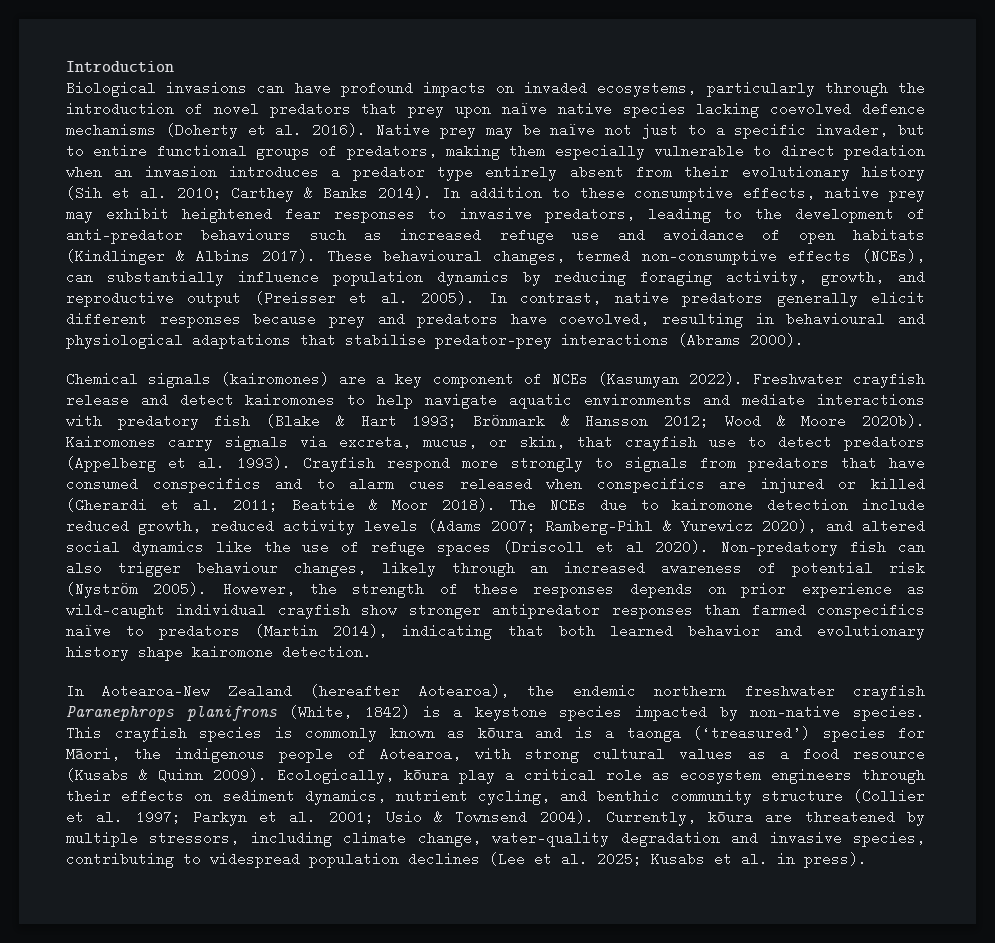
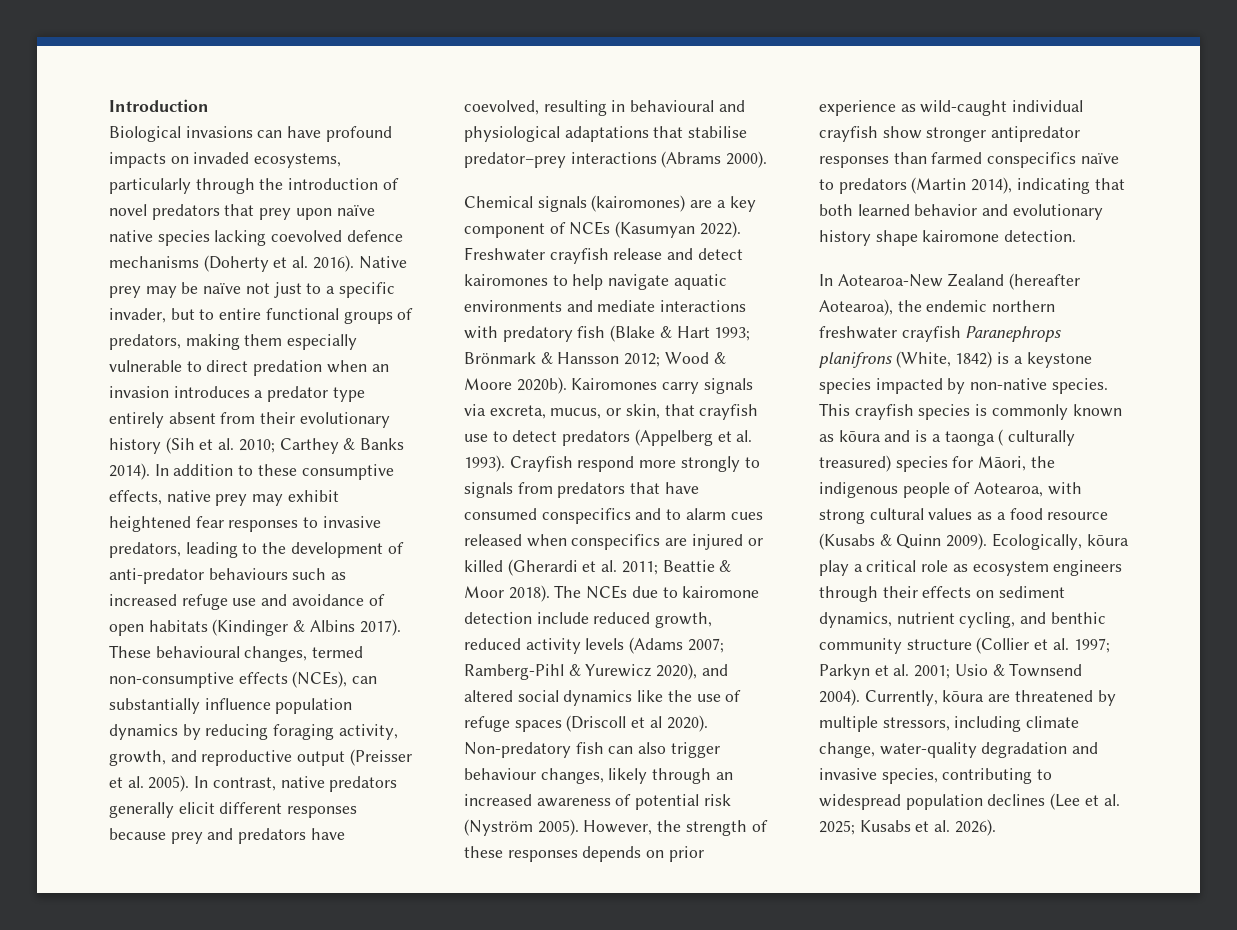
- In addition to these consumptive effects, native prey may exhibit heightened fear responses to invasive predators, leading to the development of anti-predator behaviours such as increased refuge use and avoidance of open habitats (Kindlinger & Albins 2017).
+ In addition to these consumptive effects, native prey may exhibit heightened fear responses to invasive predators, leading to the development of anti-predator behaviours such as increased refuge use and avoidance of open habitats (Kindinger & Albins 2017).
- This crayfish species is commonly known as kōura and is a taonga (‘treasured’) species for Māori, the indigenous people of Aotearoa, with strong cultural values as a food resource (Kusabs & Quinn 2009).
+ This crayfish species is commonly known as kōura and is a taonga ( culturally treasured) species for Māori, the indigenous people of Aotearoa, with strong cultural values as a food resource (Kusabs & Quinn 2009).
- Currently, kōura are threatened by multiple stressors, including climate change, water-quality degradation and invasive species, contributing to widespread population declines (Lee et al. 2025; Kusabs et al. in press).
+ Currently, kōura are threatened by multiple stressors, including climate change, water-quality degradation and invasive species, contributing to widespread population declines (Lee et al. 2025; Kusabs et al. 2026).

